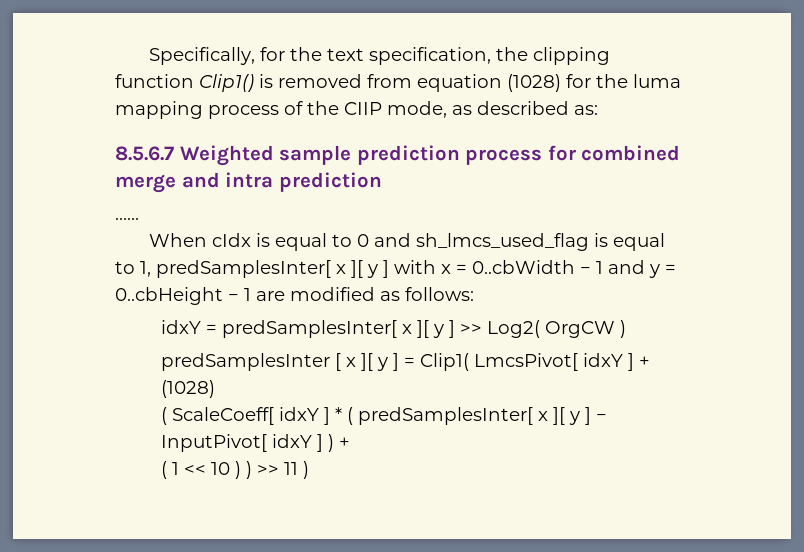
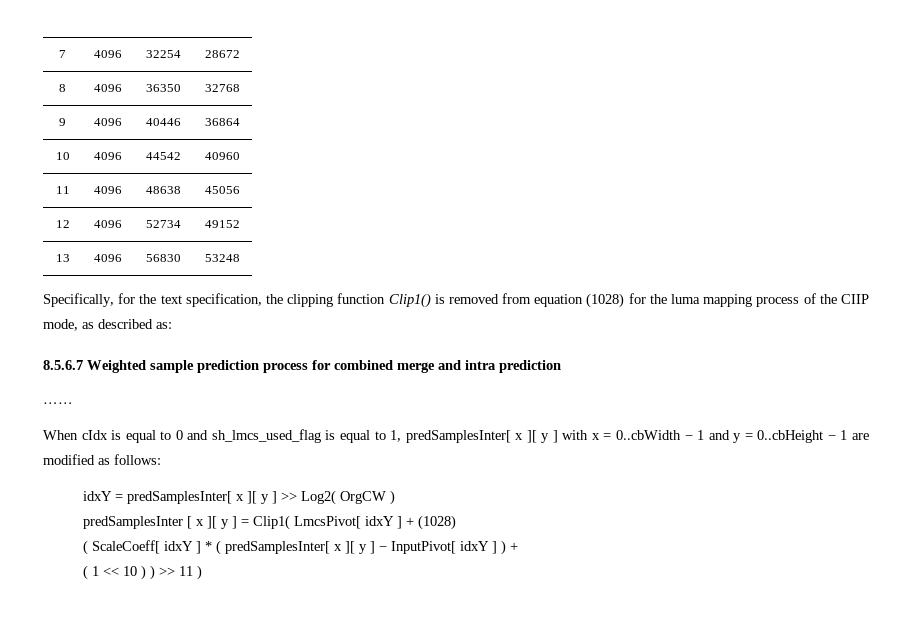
+ 7 | 4096 | 32254 | 28672
+ 8 | 4096 | 36350 | 32768
+ 9 | 4096 | 40446 | 36864
+ 10 | 4096 | 44542 | 40960
+ 11 | 4096 | 48638 | 45056
+ 12 | 4096 | 52734 | 49152
+ 13 | 4096 | 56830 | 53248

